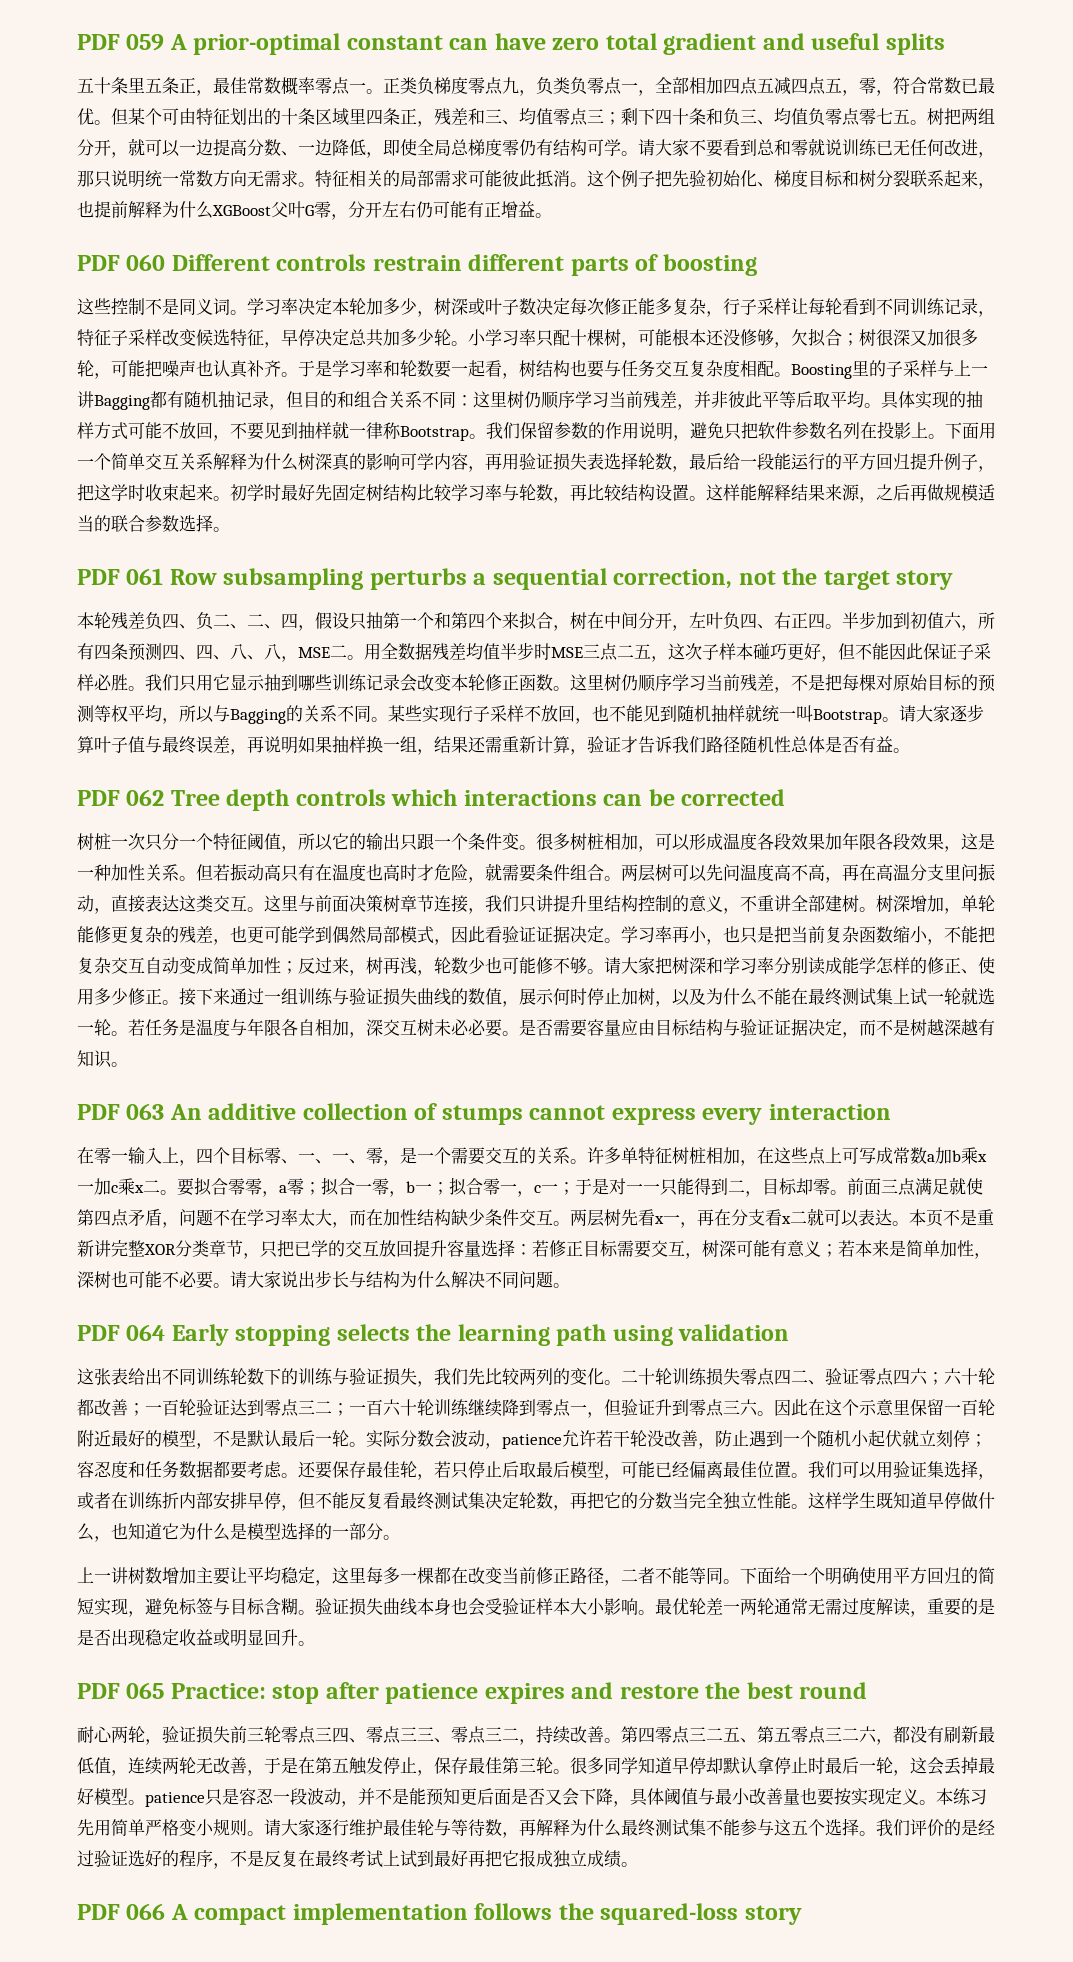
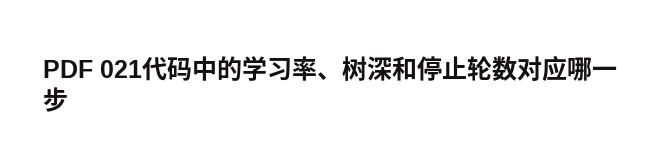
- PDF 059 A prior-optimal constant can have zero total gradient and useful splits
- 五十条里五条正，最佳常数概率零点一。正类负梯度零点九，负类负零点一，全部相加四点五减四点五，零，符合常数已最优。但某个可由特征划出的十条区域里四条正，残差和三、均值零点三；剩下四十条和负三、均值负零点零七五。树把两组分开，就可以一边提高分数、一边降低，即使全局总梯度零仍有结构可学。请大家不要看到总和零就说训练已无任何改进，那只说明统一常数方向无需求。特征相关的局部需求可能彼此抵消。这个例子把先验初始化、梯度目标和树分裂联系起来，也提前解释为什么XGBoost父叶G零，分开左右仍可能有正增益。
- PDF 060 Different controls restrain different parts of boosting
- 这些控制不是同义词。学习率决定本轮加多少，树深或叶子数决定每次修正能多复杂，行子采样让每轮看到不同训练记录，特征子采样改变候选特征，早停决定总共加多少轮。小学习率只配十棵树，可能根本还没修够，欠拟合；树很深又加很多轮，可能把噪声也认真补齐。于是学习率和轮数要一起看，树结构也要与任务交互复杂度相配。Boosting里的子采样与上一讲Bagging都有随机抽记录，但目的和组合关系不同：这里树仍顺序学习当前残差，并非彼此平等后取平均。具体实现的抽样方式可能不放回，不要见到抽样就一律称Bootstrap。我们保留参数的作用说明，避免只把软件参数名列在投影上。下面用一个简单交互关系解释为什么树深真的影响可学内容，再用验证损失表选择轮数，最后给一段能运行的平方回归提升例子，把这学时收束起来。初学时最好先固定树结构比较学习率与轮数，再比较结构设置。这样能解释结果来源，之后再做规模适当的联合参数选择。
- PDF 061 Row subsampling perturbs a sequential correction, not the target story
- 本轮残差负四、负二、二、四，假设只抽第一个和第四个来拟合，树在中间分开，左叶负四、右正四。半步加到初值六，所有四条预测四、四、八、八，MSE二。用全数据残差均值半步时MSE三点二五，这次子样本碰巧更好，但不能因此保证子采样必胜。我们只用它显示抽到哪些训练记录会改变本轮修正函数。这里树仍顺序学习当前残差，不是把每棵对原始目标的预测等权平均，所以与Bagging的关系不同。某些实现行子采样不放回，也不能见到随机抽样就统一叫Bootstrap。请大家逐步算叶子值与最终误差，再说明如果抽样换一组，结果还需重新计算，验证才告诉我们路径随机性总体是否有益。
- PDF 062 Tree depth controls which interactions can be corrected
- 树桩一次只分一个特征阈值，所以它的输出只跟一个条件变。很多树桩相加，可以形成温度各段效果加年限各段效果，这是一种加性关系。但若振动高只有在温度也高时才危险，就需要条件组合。两层树可以先问温度高不高，再在高温分支里问振动，直接表达这类交互。这里与前面决策树章节连接，我们只讲提升里结构控制的意义，不重讲全部建树。树深增加，单轮能修更复杂的残差，也更可能学到偶然局部模式，因此看验证证据决定。学习率再小，也只是把当前复杂函数缩小，不能把复杂交互自动变成简单加性；反过来，树再浅，轮数少也可能修不够。请大家把树深和学习率分别读成能学怎样的修正、使用多少修正。接下来通过一组训练与验证损失曲线的数值，展示何时停止加树，以及为什么不能在最终测试集上试一轮就选一轮。若任务是温度与年限各自相加，深交互树未必必要。是否需要容量应由目标结构与验证证据决定，而不是树越深越有知识。
- PDF 063 An additive collection of stumps cannot express every interaction
- 在零一输入上，四个目标零、一、一、零，是一个需要交互的关系。许多单特征树桩相加，在这些点上可写成常数a加b乘x一加c乘x二。要拟合零零，a零；拟合一零，b一；拟合零一，c一；于是对一一只能得到二，目标却零。前面三点满足就使第四点矛盾，问题不在学习率太大，而在加性结构缺少条件交互。两层树先看x一，再在分支看x二就可以表达。本页不是重新讲完整XOR分类章节，只把已学的交互放回提升容量选择：若修正目标需要交互，树深可能有意义；若本来是简单加性，深树也可能不必要。请大家说出步长与结构为什么解决不同问题。
- PDF 064 Early stopping selects the learning path using validation
- 这张表给出不同训练轮数下的训练与验证损失，我们先比较两列的变化。二十轮训练损失零点四二、验证零点四六；六十轮都改善；一百轮验证达到零点三二；一百六十轮训练继续降到零点一，但验证升到零点三六。因此在这个示意里保留一百轮附近最好的模型，不是默认最后一轮。实际分数会波动，patience允许若干轮没改善，防止遇到一个随机小起伏就立刻停；容忍度和任务数据都要考虑。还要保存最佳轮，若只停止后取最后模型，可能已经偏离最佳位置。我们可以用验证集选择，或者在训练折内部安排早停，但不能反复看最终测试集决定轮数，再把它的分数当完全独立性能。这样学生既知道早停做什么，也知道它为什么是模型选择的一部分。
- 上一讲树数增加主要让平均稳定，这里每多一棵都在改变当前修正路径，二者不能等同。下面给一个明确使用平方回归的简短实现，避免标签与目标含糊。验证损失曲线本身也会受验证样本大小影响。最优轮差一两轮通常无需过度解读，重要的是是否出现稳定收益或明显回升。
- PDF 065 Practice: stop after patience expires and restore the best round
- 耐心两轮，验证损失前三轮零点三四、零点三三、零点三二，持续改善。第四零点三二五、第五零点三二六，都没有刷新最低值，连续两轮无改善，于是在第五触发停止，保存最佳第三轮。很多同学知道早停却默认拿停止时最后一轮，这会丢掉最好模型。patience只是容忍一段波动，并不是能预知更后面是否又会下降，具体阈值与最小改善量也要按实现定义。本练习先用简单严格变小规则。请大家逐行维护最佳轮与等待数，再解释为什么最终测试集不能参与这五个选择。我们评价的是经过验证选好的程序，不是反复在最终考试上试到最好再把它报成独立成绩。
- PDF 066 A compact implementation follows the squared-loss story
+ PDF 021代码中的学习率、树深和停止轮数对应哪一步

